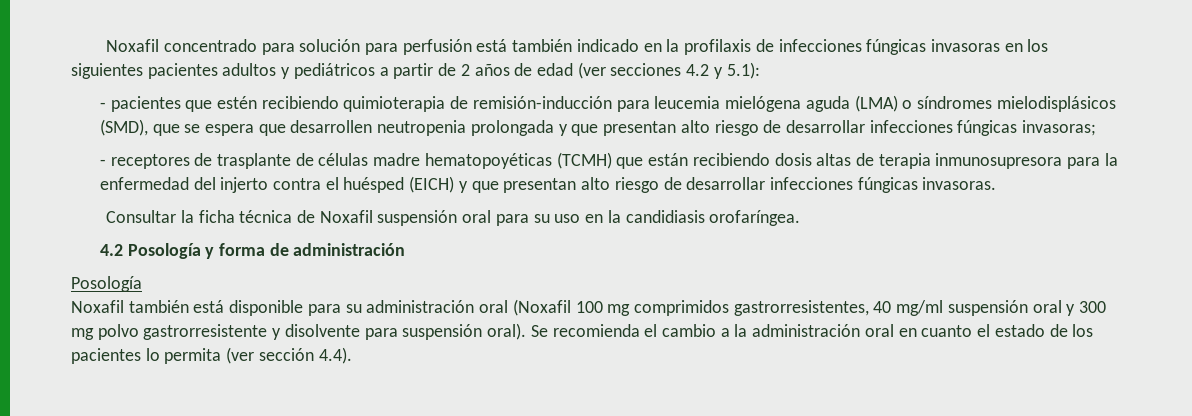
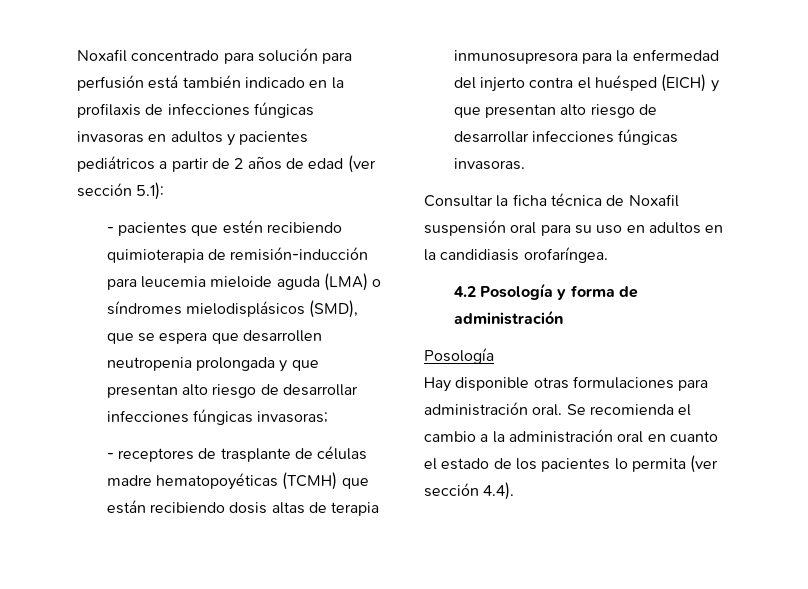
- Noxafil concentrado para solución para perfusión está también indicado en la profilaxis de infecciones fúngicas invasoras en los siguientes pacientes adultos y pediátricos a partir de 2 años de edad (ver secciones 4.2 y 5.1):
+ Noxafil concentrado para solución para perfusión está también indicado en la profilaxis de infecciones fúngicas invasoras en adultos y pacientes pediátricos a partir de 2 años de edad (ver sección 5.1):
- - pacientes que estén recibiendo quimioterapia de remisión-inducción para leucemia mielógena aguda (LMA) o síndromes mielodisplásicos (SMD), que se espera que desarrollen neutropenia prolongada y que presentan alto riesgo de desarrollar infecciones fúngicas invasoras;
+ - pacientes que estén recibiendo quimioterapia de remisión-inducción para leucemia mieloide aguda (LMA) o síndromes mielodisplásicos (SMD), que se espera que desarrollen neutropenia prolongada y que presentan alto riesgo de desarrollar infecciones fúngicas invasoras;
- Consultar la ficha técnica de Noxafil suspensión oral para su uso en la candidiasis orofaríngea.
+ Consultar la ficha técnica de Noxafil suspensión oral para su uso en adultos en la candidiasis orofaríngea.
- Noxafil también está disponible para su administración oral (Noxafil 100 mg comprimidos gastrorresistentes, 40 mg/ml suspensión oral y 300 mg polvo gastrorresistente y disolvente para suspensión oral).
+ Hay disponible otras formulaciones para administración oral.

